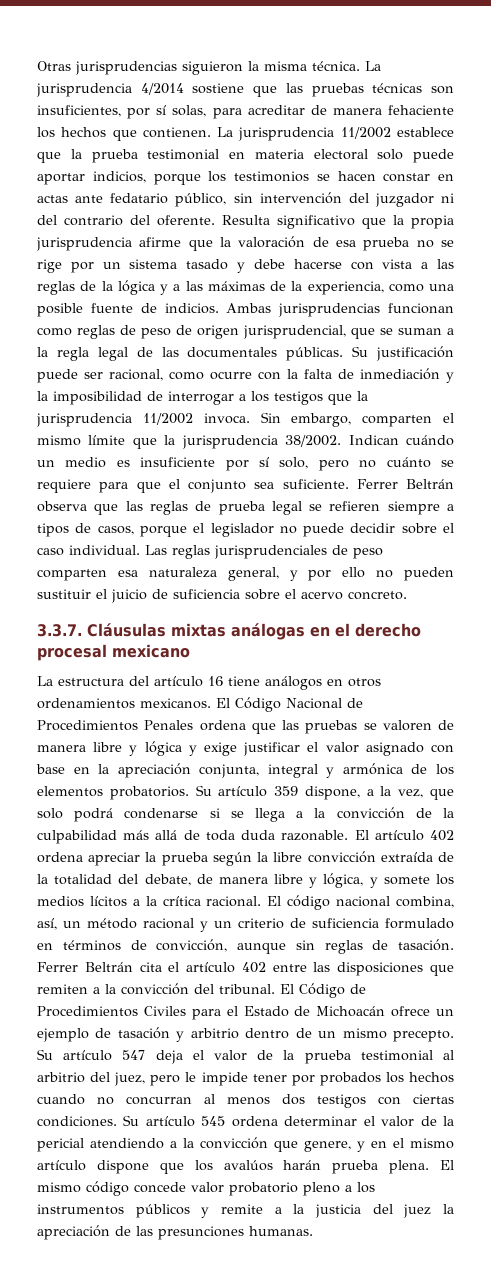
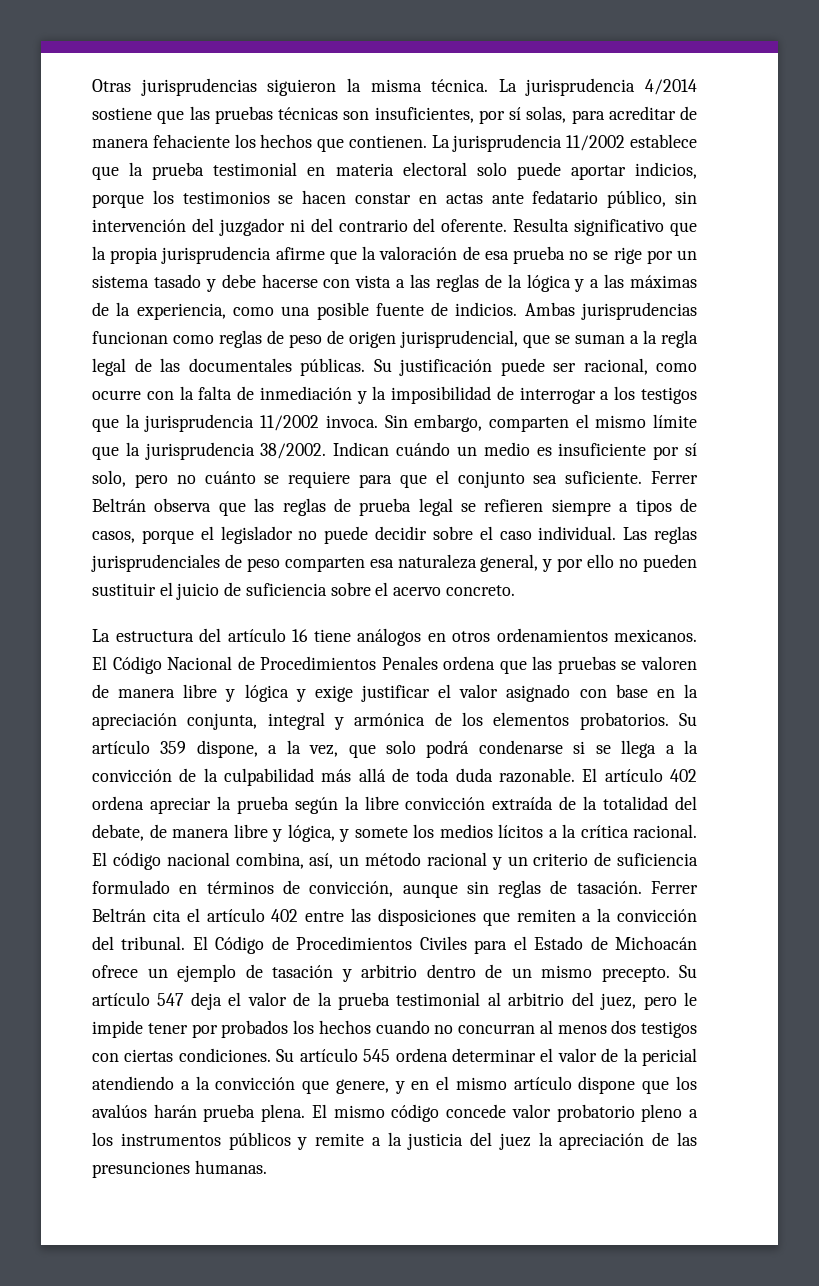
- 3.3.7. Cláusulas mixtas análogas en el derecho procesal mexicano

